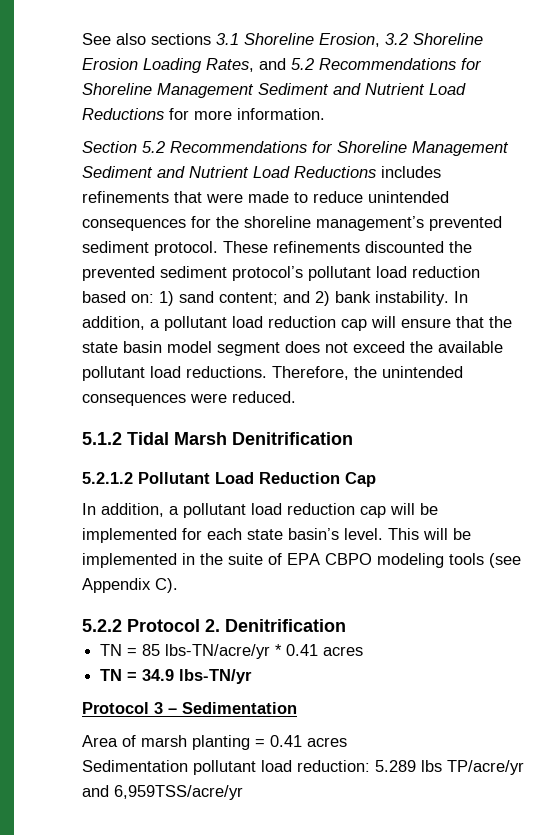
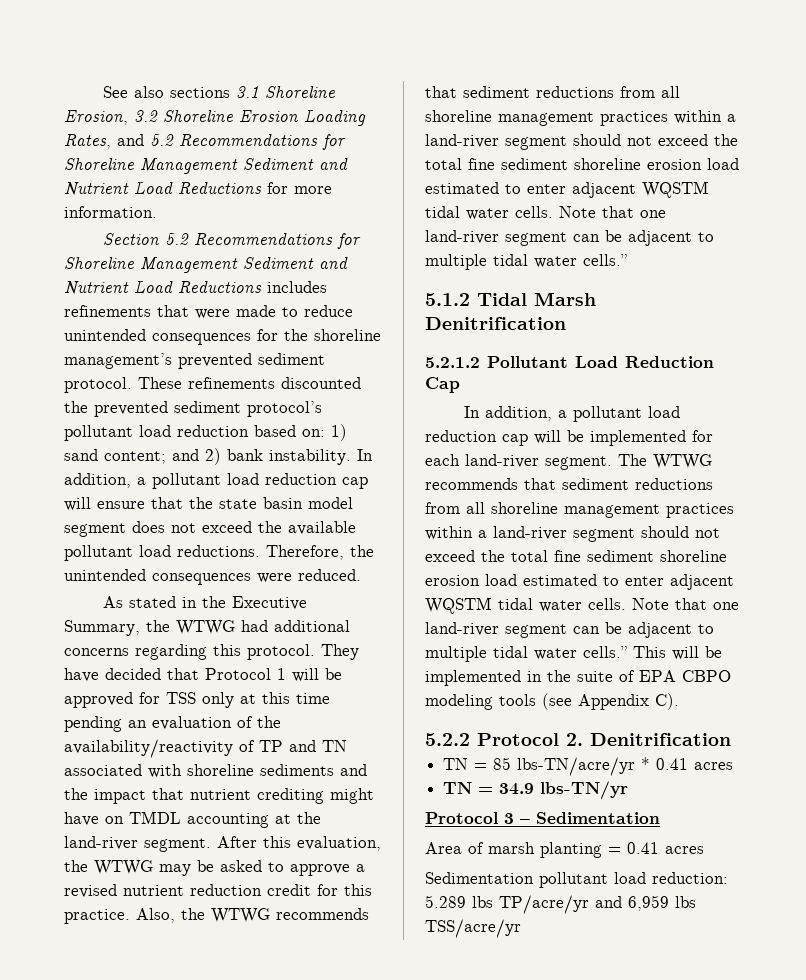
+ As stated in the Executive Summary, the WTWG had additional concerns regarding this protocol. They have decided that Protocol 1 will be approved for TSS only at this time pending an evaluation of the availability/reactivity of TP and TN associated with shoreline sediments and the impact that nutrient crediting might have on TMDL accounting at the land-river segment. After this evaluation, the WTWG may be asked to approve a revised nutrient reduction credit for this practice. Also, the WTWG recommends that sediment reductions from all shoreline management practices within a land-river segment should not exceed the total fine sediment shoreline erosion load estimated to enter adjacent WQSTM tidal water cells. Note that one land-river segment can be adjacent to multiple tidal water cells.”
- In addition, a pollutant load reduction cap will be implemented for each state basin’s level.
+ In addition, a pollutant load reduction cap will be implemented for each land-river segment. The WTWG recommends that sediment reductions from all shoreline management practices within a land-river segment should not exceed the total fine sediment shoreline erosion load estimated to enter adjacent WQSTM tidal water cells. Note that one land-river segment can be adjacent to multiple tidal water cells.”
- Sedimentation pollutant load reduction: 5.289 lbs TP/acre/yr and 6,959TSS/acre/yr
+ Sedimentation pollutant load reduction: 5.289 lbs TP/acre/yr and 6,959 lbs TSS/acre/yr

